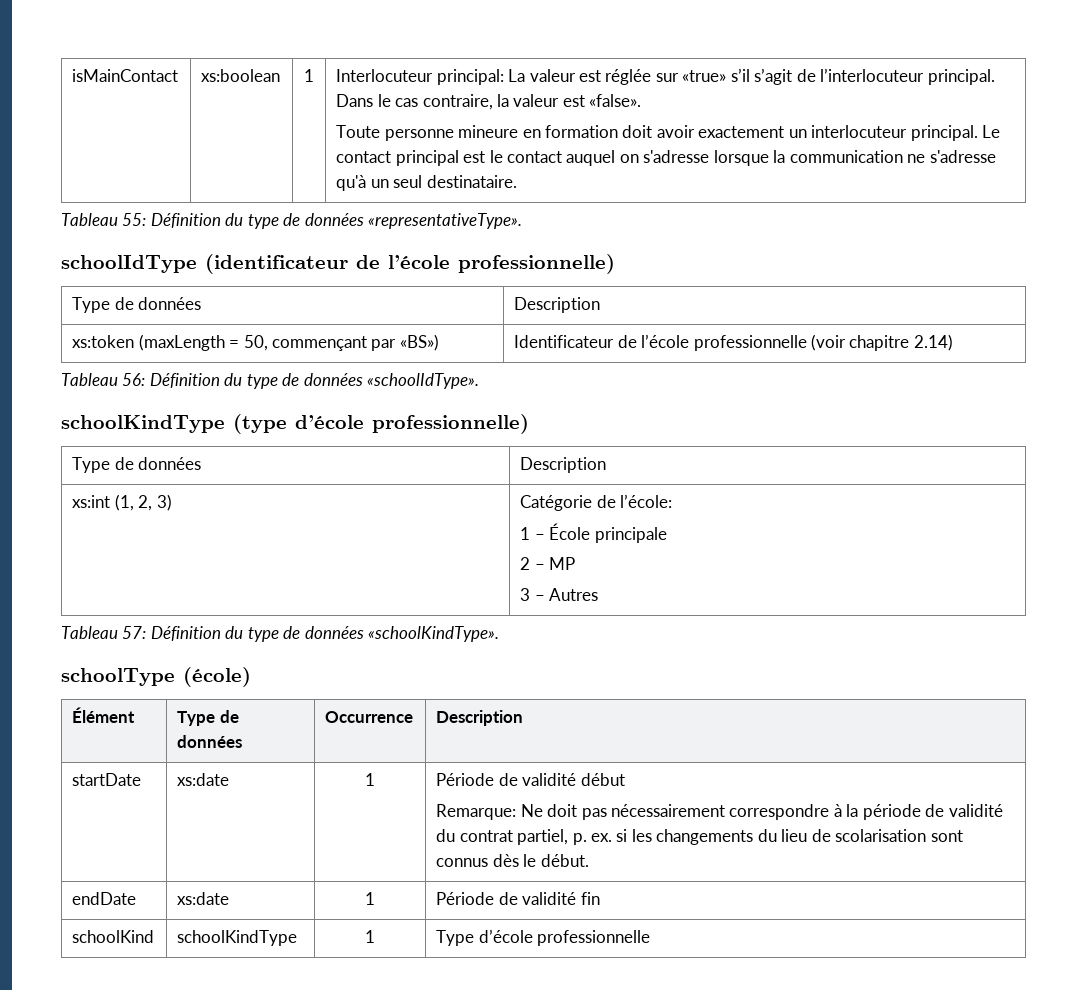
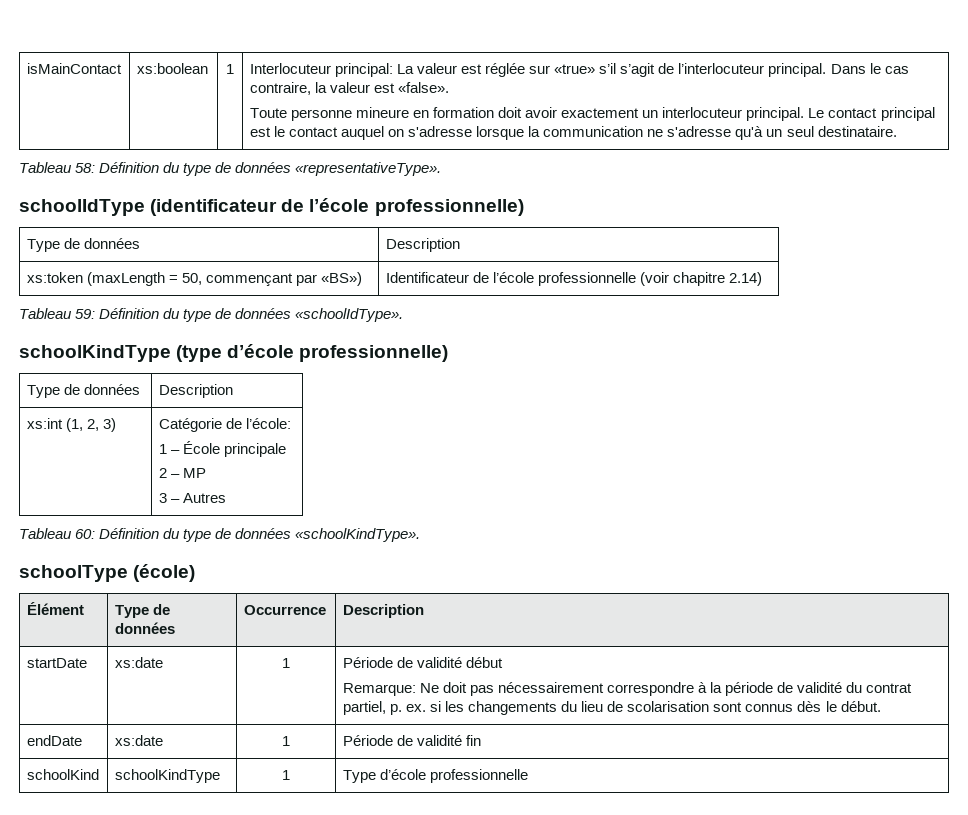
- Tableau 55: Définition du type de données «representativeType».
+ Tableau 58: Définition du type de données «representativeType».
- Tableau 56: Définition du type de données «schoolIdType».
+ Tableau 59: Définition du type de données «schoolIdType».
- Tableau 57: Définition du type de données «schoolKindType».
+ Tableau 60: Définition du type de données «schoolKindType».

